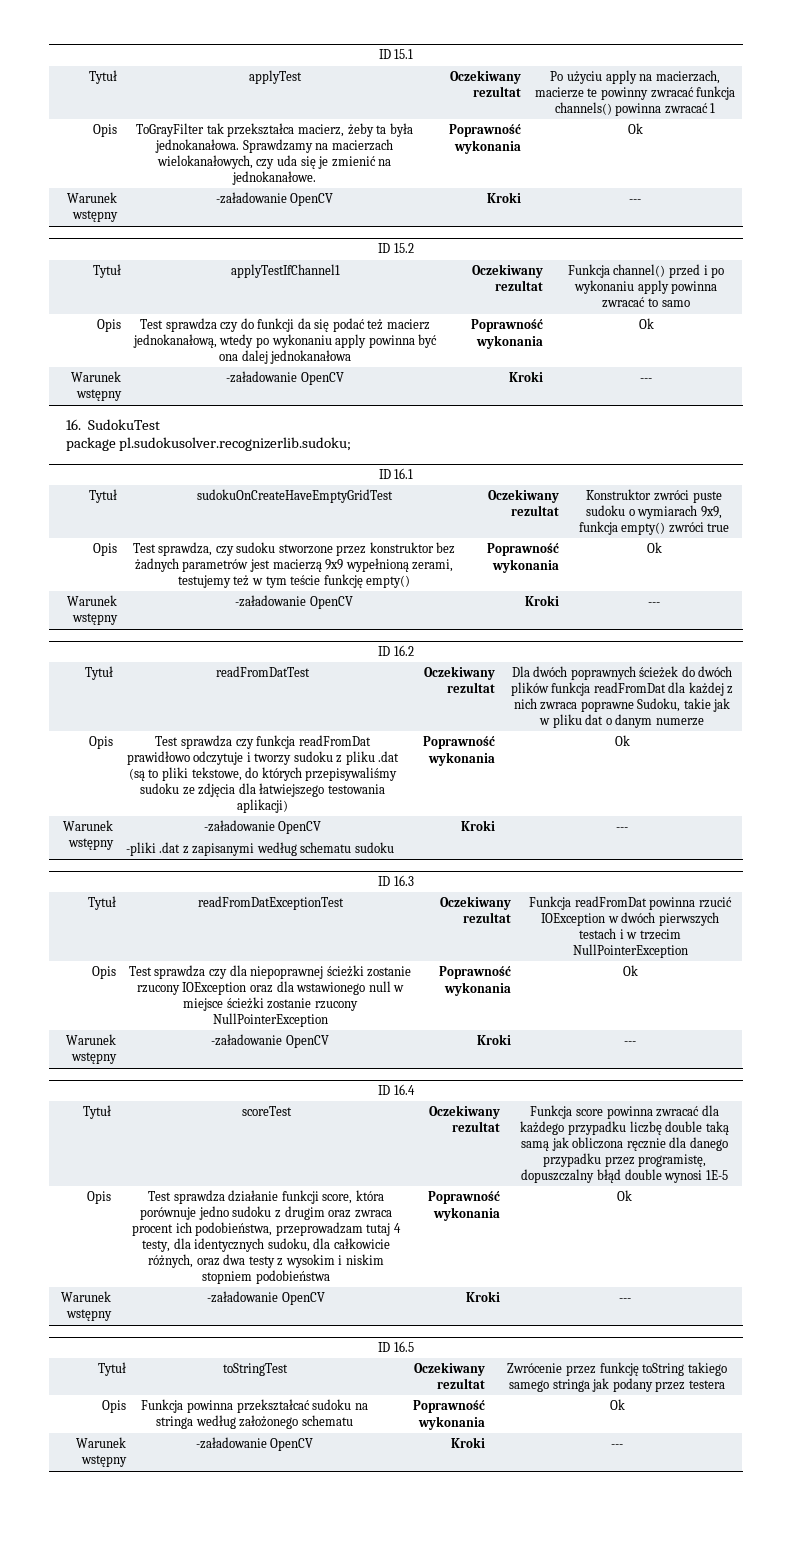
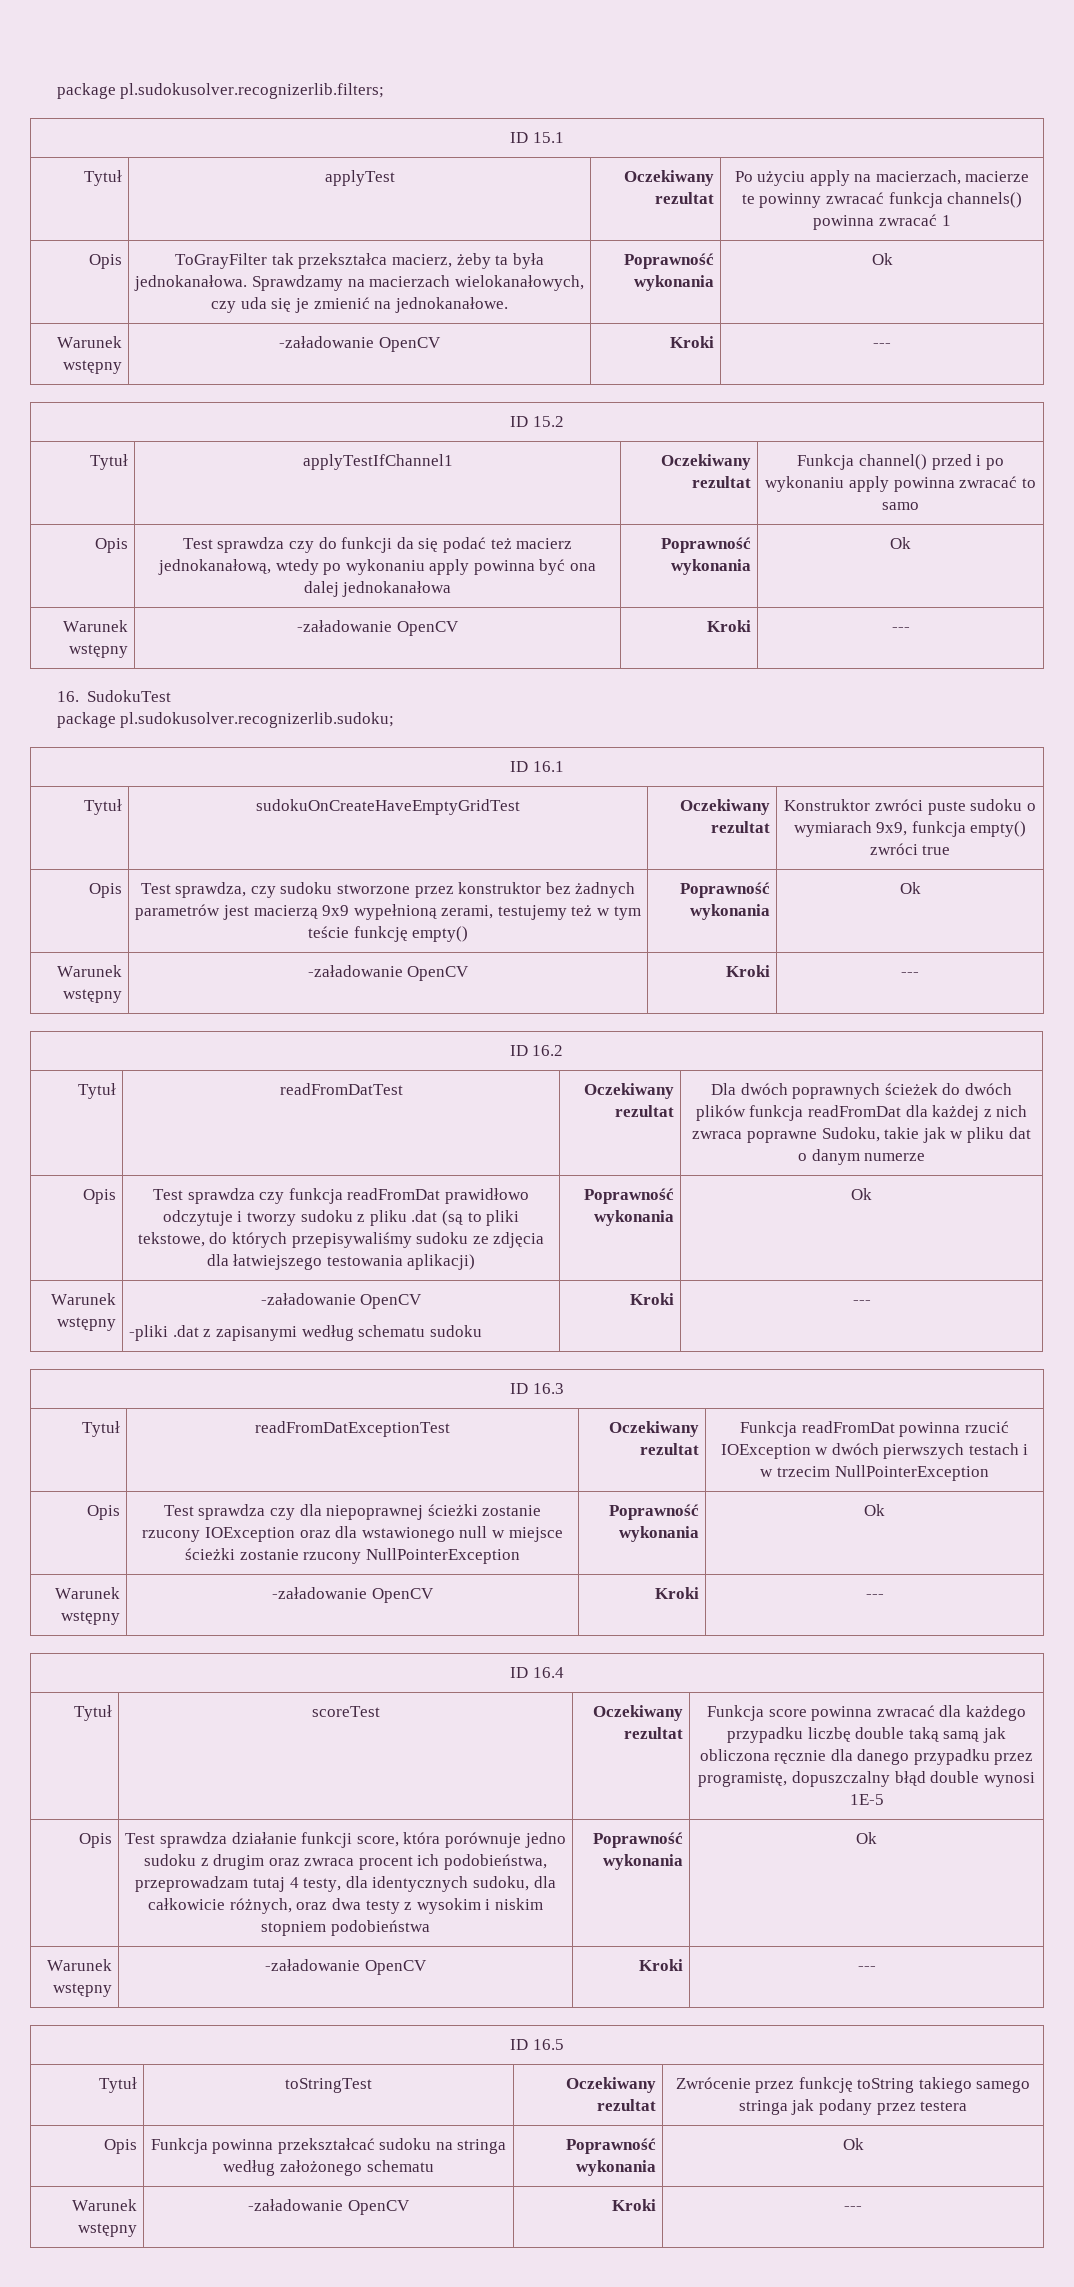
+ package pl.sudokusolver.recognizerlib.filters;

